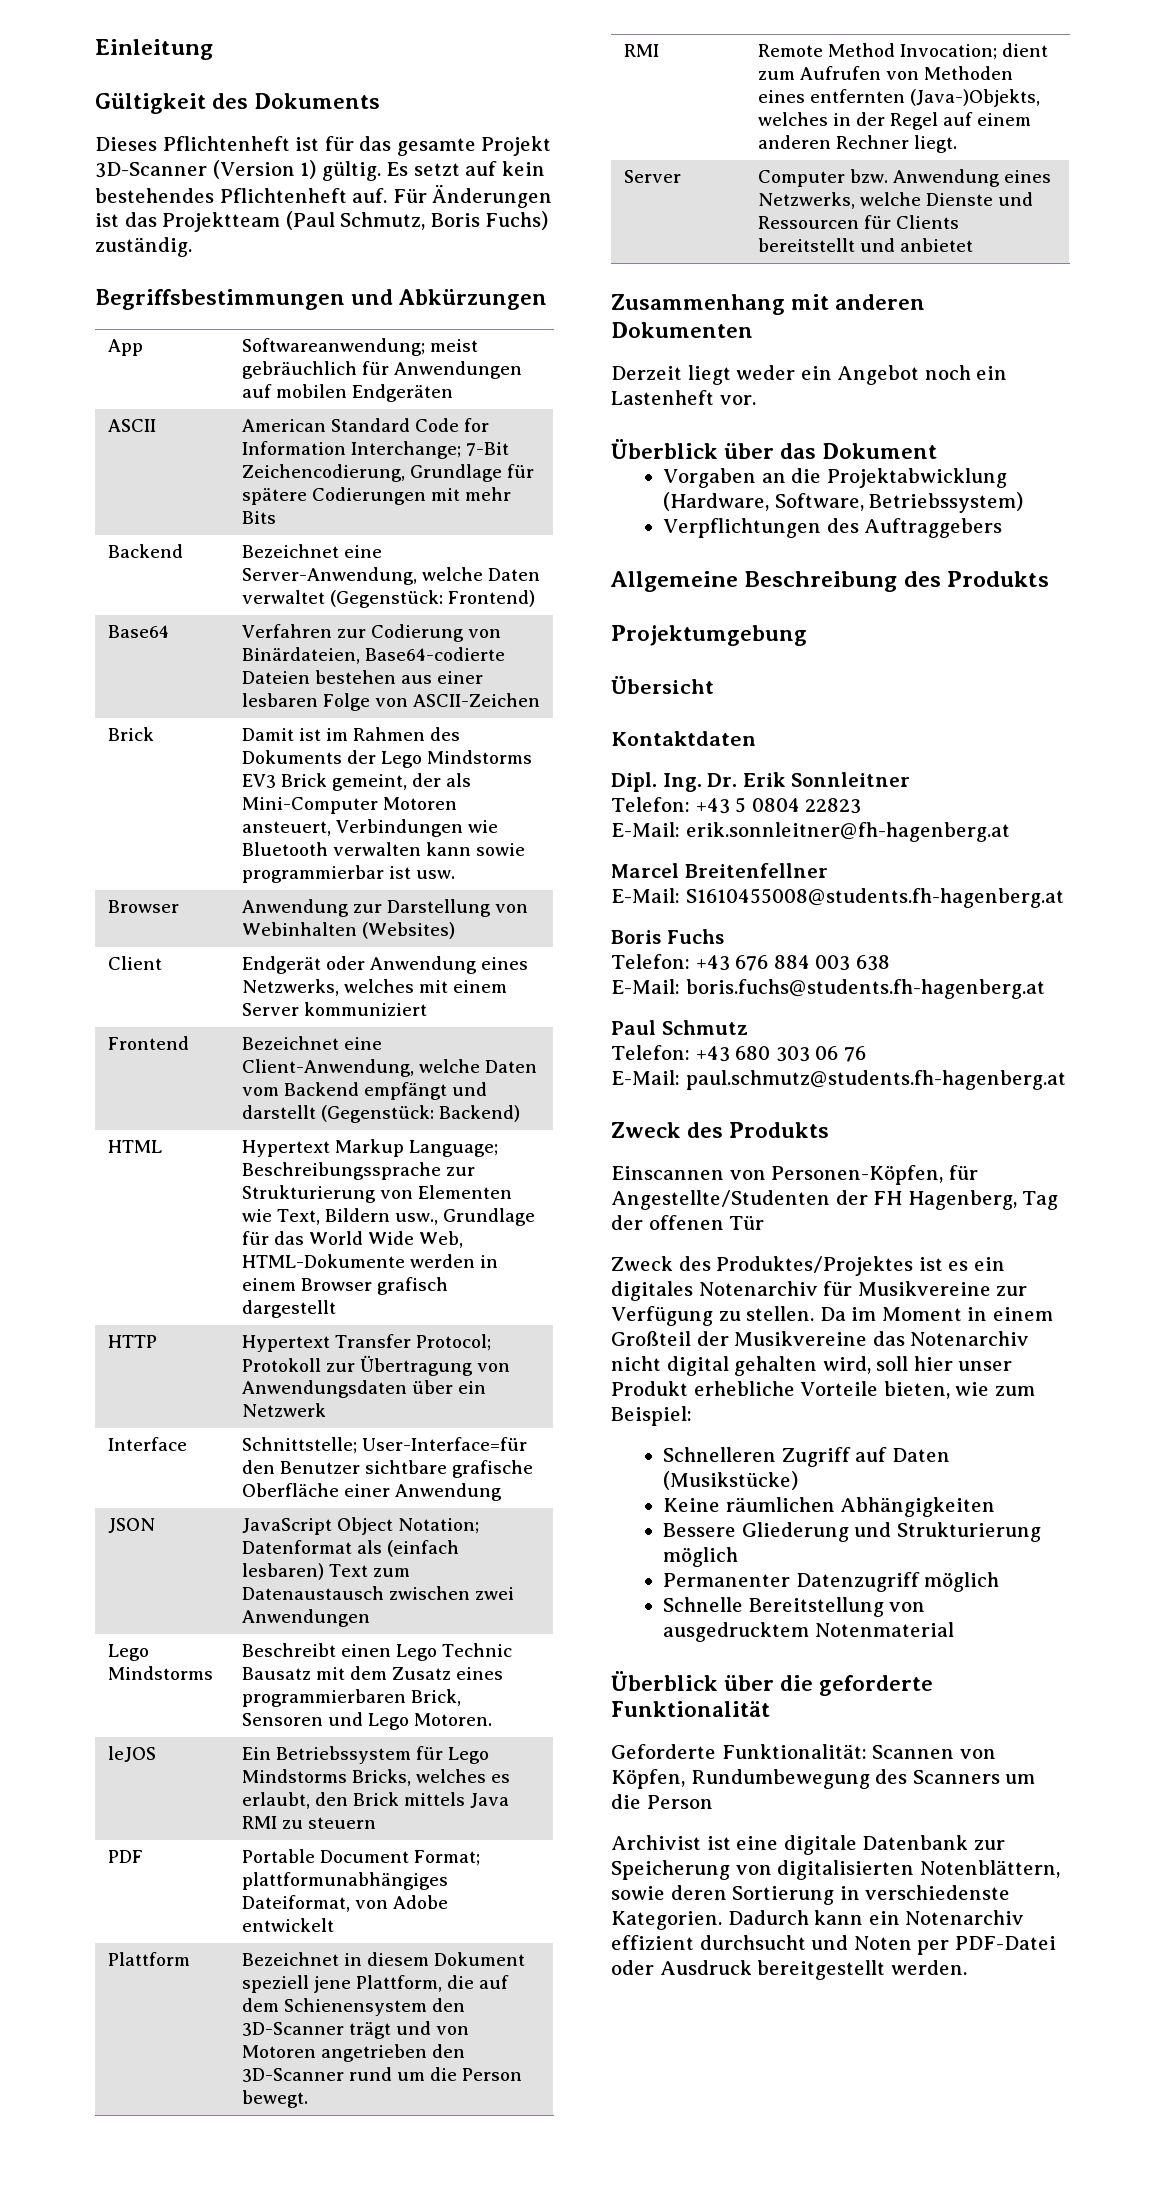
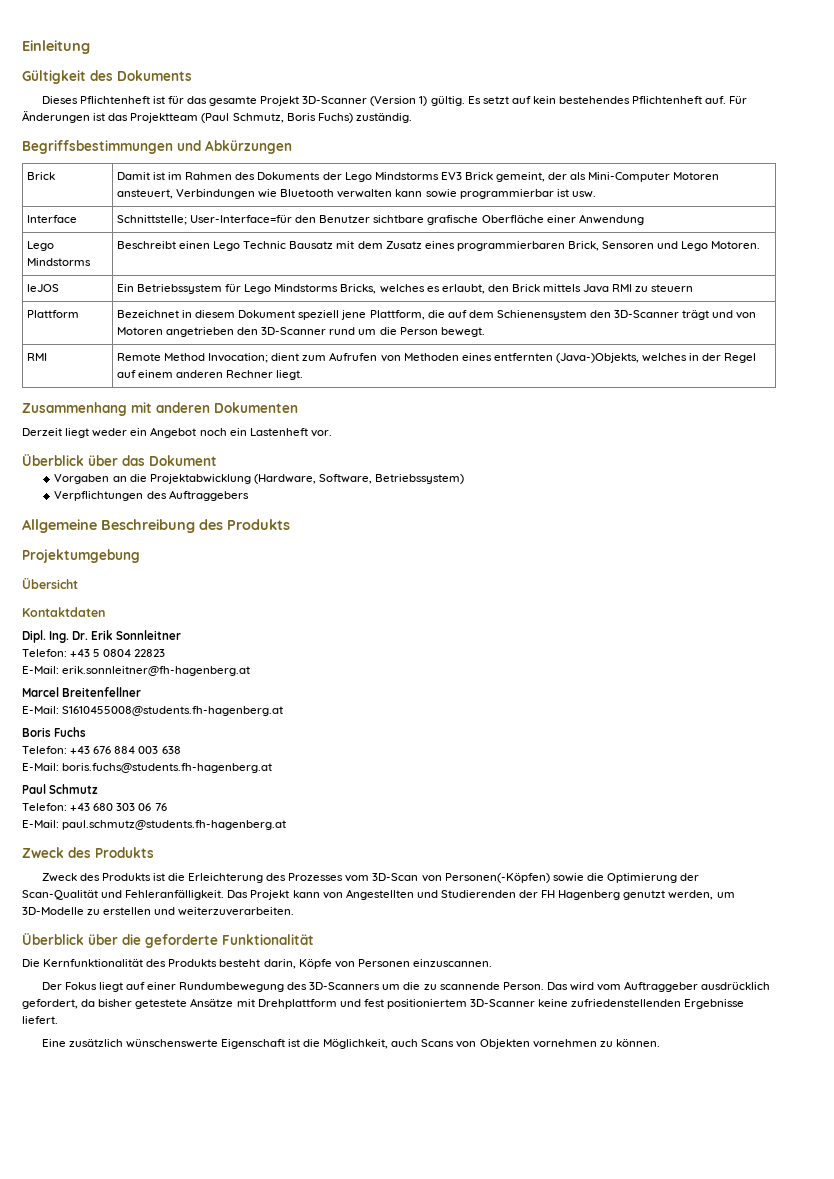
- App | Softwareanwendung; meist gebräuchlich für Anwendungen auf mobilen Endgeräten
- ASCII | American Standard Code for Information Interchange; 7-Bit Zeichencodierung, Grundlage für spätere Codierungen mit mehr Bits
- Backend | Bezeichnet eine Server-Anwendung, welche Daten verwaltet (Gegenstück: Frontend)
- Base64 | Verfahren zur Codierung von Binärdateien, Base64-codierte Dateien bestehen aus einer lesbaren Folge von ASCII-Zeichen
- Browser | Anwendung zur Darstellung von Webinhalten (Websites)
- Client | Endgerät oder Anwendung eines Netzwerks, welches mit einem Server kommuniziert
- Frontend | Bezeichnet eine Client-Anwendung, welche Daten vom Backend empfängt und darstellt (Gegenstück: Backend)
- HTML | Hypertext Markup Language; Beschreibungssprache zur Strukturierung von Elementen wie Text, Bildern usw., Grundlage für das World Wide Web, HTML-Dokumente werden in einem Browser grafisch dargestellt
- HTTP | Hypertext Transfer Protocol; Protokoll zur Übertragung von Anwendungsdaten über ein Netzwerk
- JSON | JavaScript Object Notation; Datenformat als (einfach lesbaren) Text zum Datenaustausch zwischen zwei Anwendungen
- PDF | Portable Document Format; plattformunabhängiges Dateiformat, von Adobe entwickelt
- Server | Computer bzw. Anwendung eines Netzwerks, welche Dienste und Ressourcen für Clients bereitstellt und anbietet
- Einscannen von Personen-Köpfen, für Angestellte/Studenten der FH Hagenberg, Tag der offenen Tür
- Zweck des Produktes/Projektes ist es ein digitales Notenarchiv für Musikvereine zur Verfügung zu stellen. Da im Moment in einem Großteil der Musikvereine das Notenarchiv nicht digital gehalten wird, soll hier unser Produkt erhebliche Vorteile bieten, wie zum Beispiel:
- Schnelleren Zugriff auf Daten (Musikstücke)
- Keine räumlichen Abhängigkeiten
- Bessere Gliederung und Strukturierung möglich
- Permanenter Datenzugriff möglich
- Schnelle Bereitstellung von ausgedrucktem Notenmaterial
+ Zweck des Produkts ist die Erleichterung des Prozesses vom 3D-Scan von Personen(-Köpfen) sowie die Optimierung der Scan-Qualität und Fehleranfälligkeit. Das Projekt kann von Angestellten und Studierenden der FH Hagenberg genutzt werden, um 3D-Modelle zu erstellen und weiterzuverarbeiten.
- Geforderte Funktionalität: Scannen von Köpfen, Rundumbewegung des Scanners um die Person
- Archivist ist eine digitale Datenbank zur Speicherung von digitalisierten Notenblättern, sowie deren Sortierung in verschiedenste Kategorien. Dadurch kann ein Notenarchiv effizient durchsucht und Noten per PDF-Datei oder Ausdruck bereitgestellt werden.
+ Die Kernfunktionalität des Produkts besteht darin, Köpfe von Personen einzuscannen.
+ Der Fokus liegt auf einer Rundumbewegung des 3D-Scanners um die zu scannende Person. Das wird vom Auftraggeber ausdrücklich gefordert, da bisher getestete Ansätze mit Drehplattform und fest positioniertem 3D-Scanner keine zufriedenstellenden Ergebnisse liefert.
+ Eine zusätzlich wünschenswerte Eigenschaft ist die Möglichkeit, auch Scans von Objekten vornehmen zu können.

